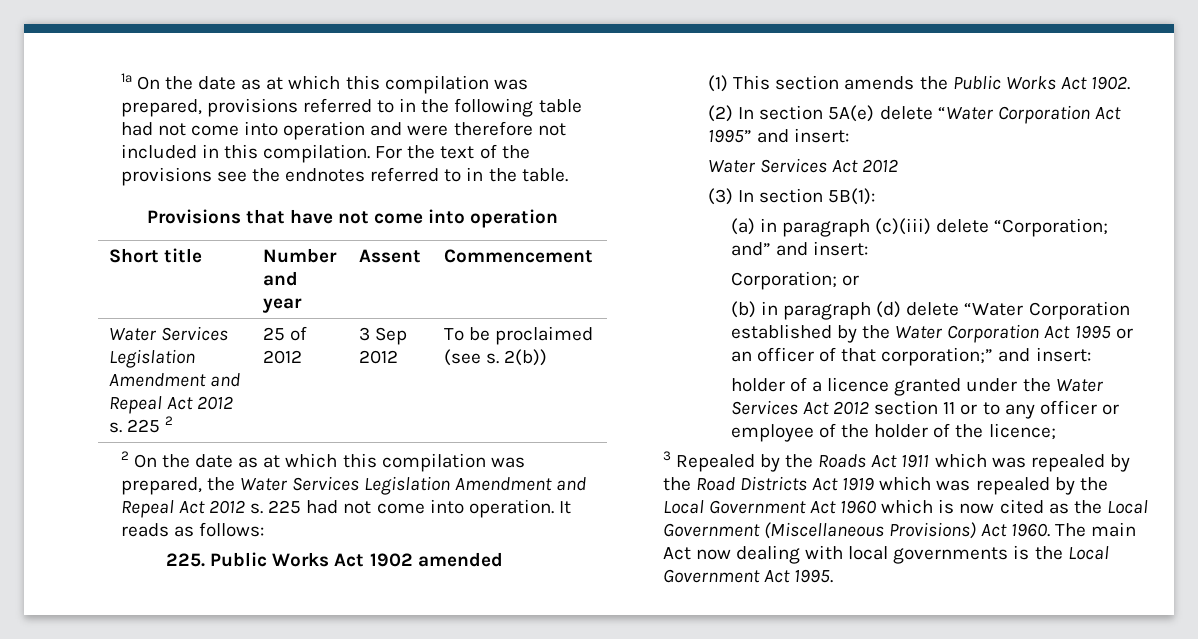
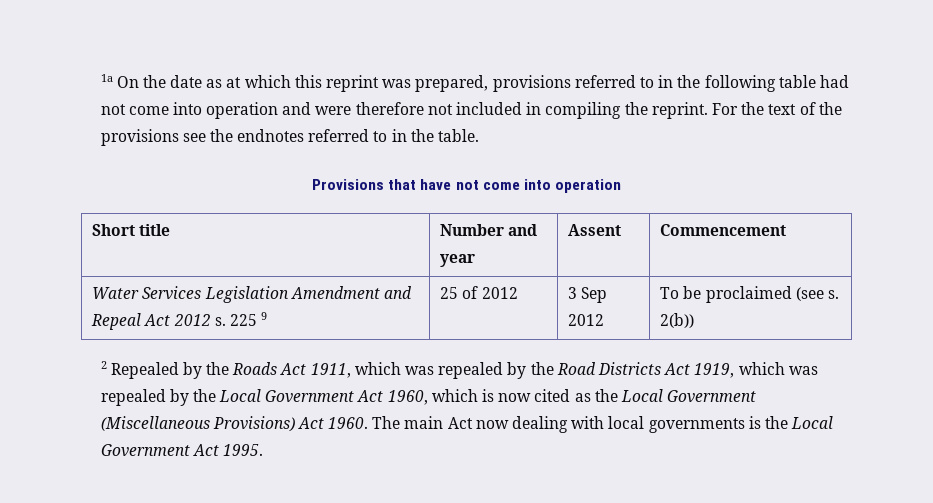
- 1a On the date as at which this compilation was prepared, provisions referred to in the following table had not come into operation and were therefore not included in this compilation.
+ 1a On the date as at which this reprint was prepared, provisions referred to in the following table had not come into operation and were therefore not included in compiling the reprint.
- Water Services Legislation Amendment and Repeal Act 2012 s. 225 2 | 25 of 2012 | 3 Sep 2012 | To be proclaimed (see s. 2(b))
+ Water Services Legislation Amendment and Repeal Act 2012 s. 225 9 | 25 of 2012 | 3 Sep 2012 | To be proclaimed (see s. 2(b))
- 2 On the date as at which this compilation was prepared, the Water Services Legislation Amendment and Repeal Act 2012 s. 225 had not come into operation. It reads as follows:
- 225. Public Works Act 1902 amended
- (1) This section amends the Public Works Act 1902.
- (2) In section 5A(e) delete “Water Corporation Act 1995” and insert:
- Water Services Act 2012
- (3) In section 5B(1):
- (a) in paragraph (c)(iii) delete “Corporation; and” and insert:
- Corporation; or
- (b) in paragraph (d) delete “Water Corporation established by the Water Corporation Act 1995 or an officer of that corporation;” and insert:
- holder of a licence granted under the Water Services Act 2012 section 11 or to any officer or employee of the holder of the licence;
- 3 Repealed by the Roads Act 1911 which was repealed by the Road Districts Act 1919 which was repealed by the Local Government Act 1960 which is now cited as the Local Government (Miscellaneous Provisions) Act 1960.
+ 2 Repealed by the Roads Act 1911, which was repealed by the Road Districts Act 1919, which was repealed by the Local Government Act 1960, which is now cited as the Local Government (Miscellaneous Provisions) Act 1960.

